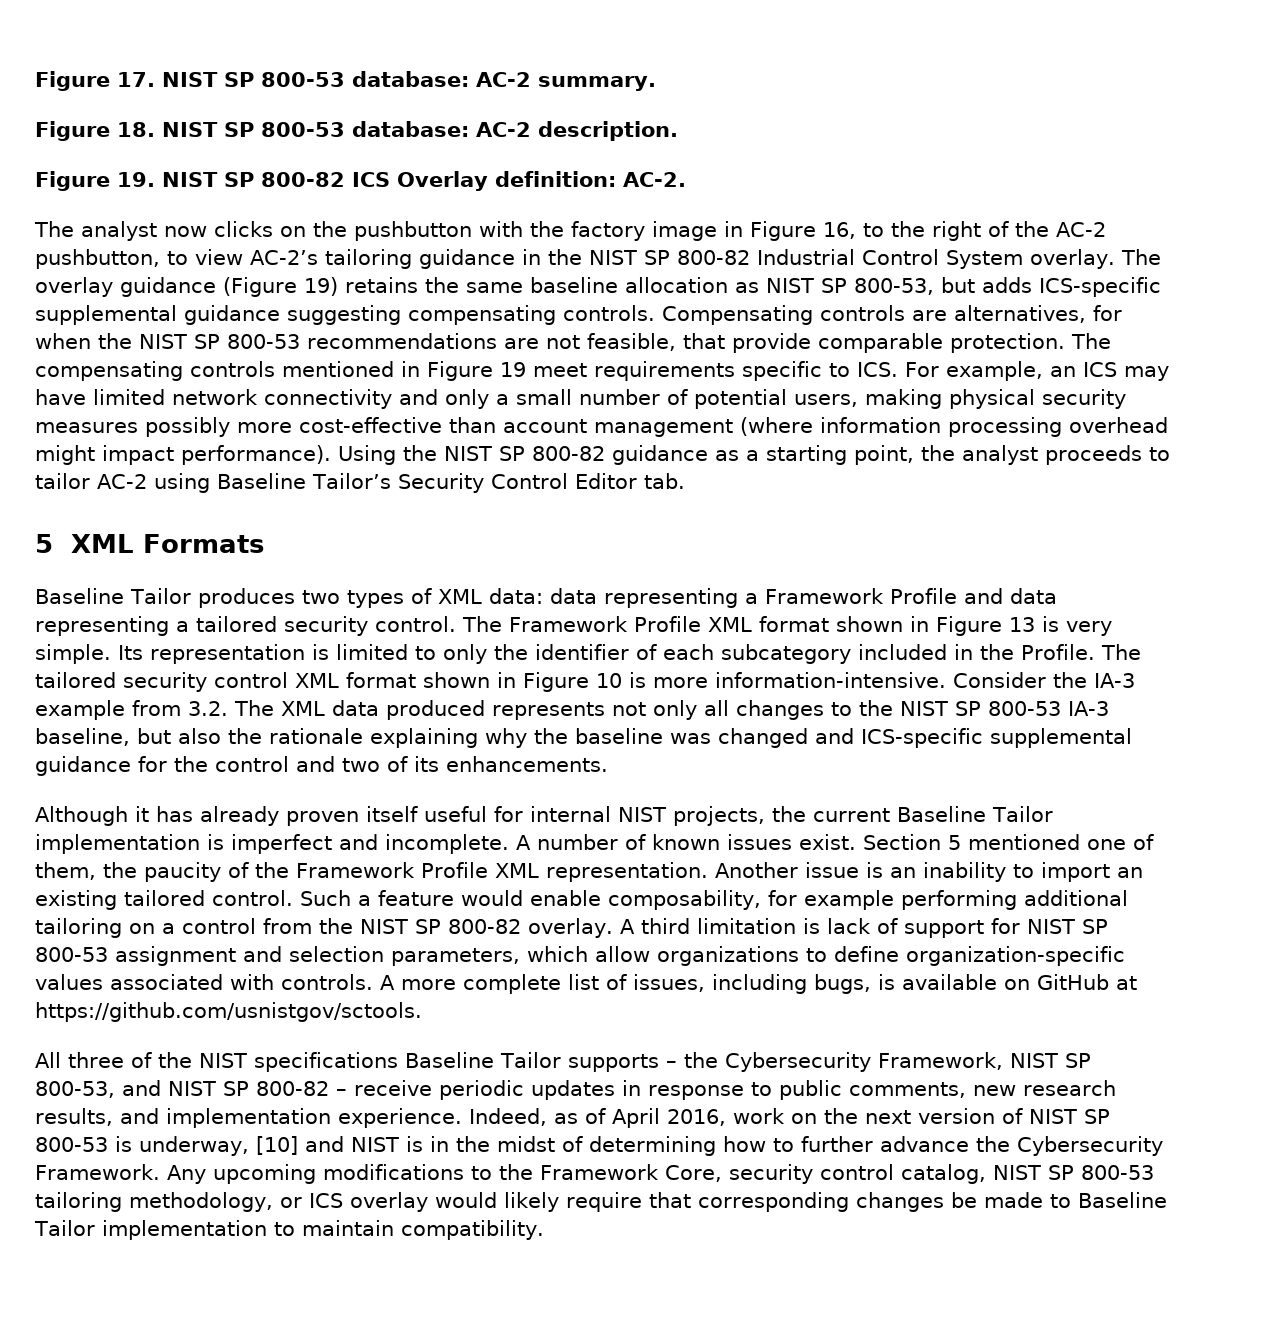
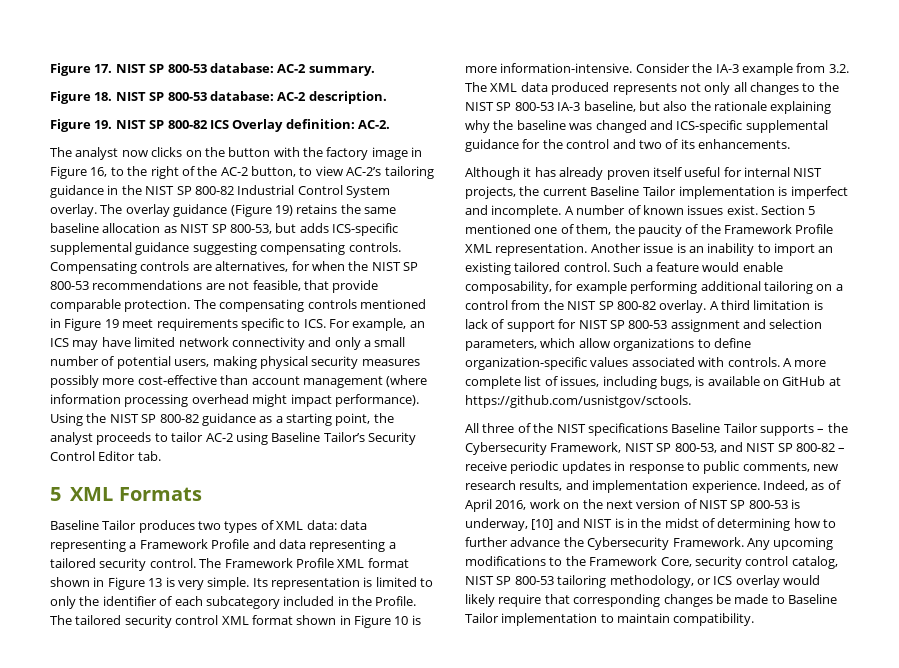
- The analyst now clicks on the pushbutton with the factory image in Figure 16, to the right of the AC-2 pushbutton, to view AC-2’s tailoring guidance in the NIST SP 800-82 Industrial Control System overlay.
+ The analyst now clicks on the button with the factory image in Figure 16, to the right of the AC-2 button, to view AC-2’s tailoring guidance in the NIST SP 800-82 Industrial Control System overlay.

